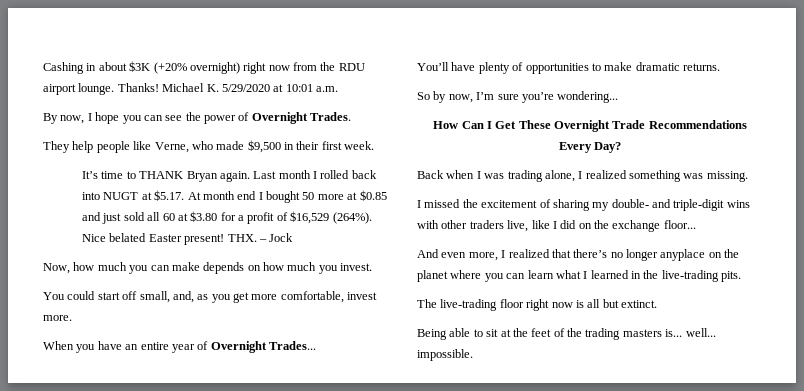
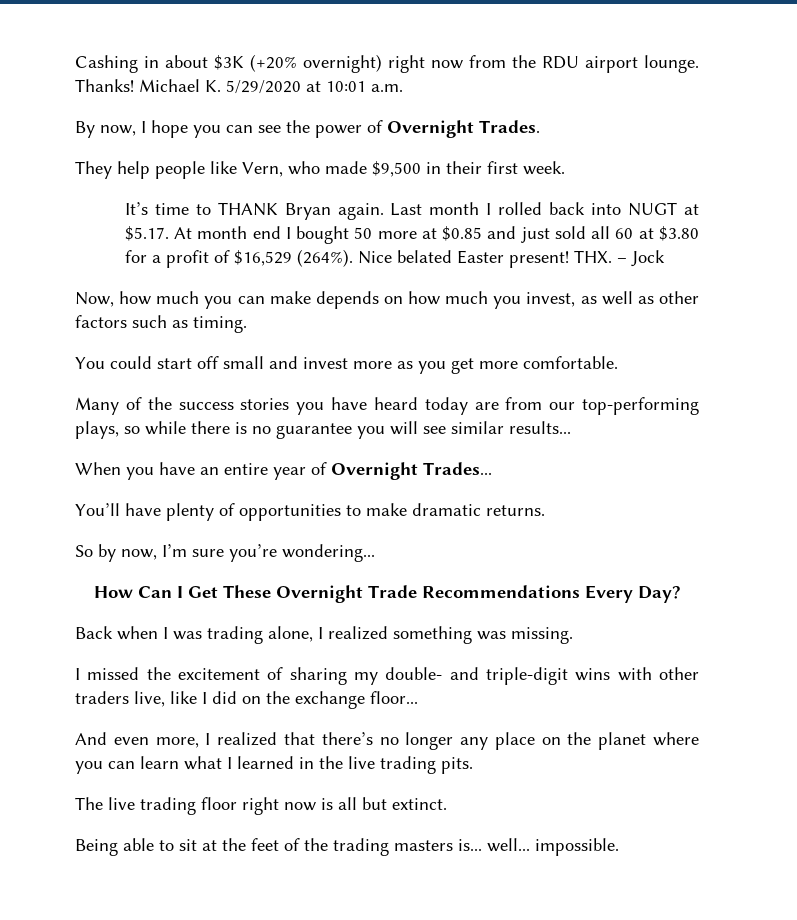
- They help people like Verne, who made $9,500 in their first week.
+ They help people like Vern, who made $9,500 in their first week.
- Now, how much you can make depends on how much you invest.
- You could start off small, and, as you get more comfortable, invest more.
+ Now, how much you can make depends on how much you invest, as well as other factors such as timing.
+ You could start off small and invest more as you get more comfortable.
+ Many of the success stories you have heard today are from our top-performing plays, so while there is no guarantee you will see similar results...
- And even more, I realized that there’s no longer anyplace on the planet where you can learn what I learned in the live-trading pits.
+ And even more, I realized that there’s no longer any place on the planet where you can learn what I learned in the live trading pits.
- The live-trading floor right now is all but extinct.
+ The live trading floor right now is all but extinct.

